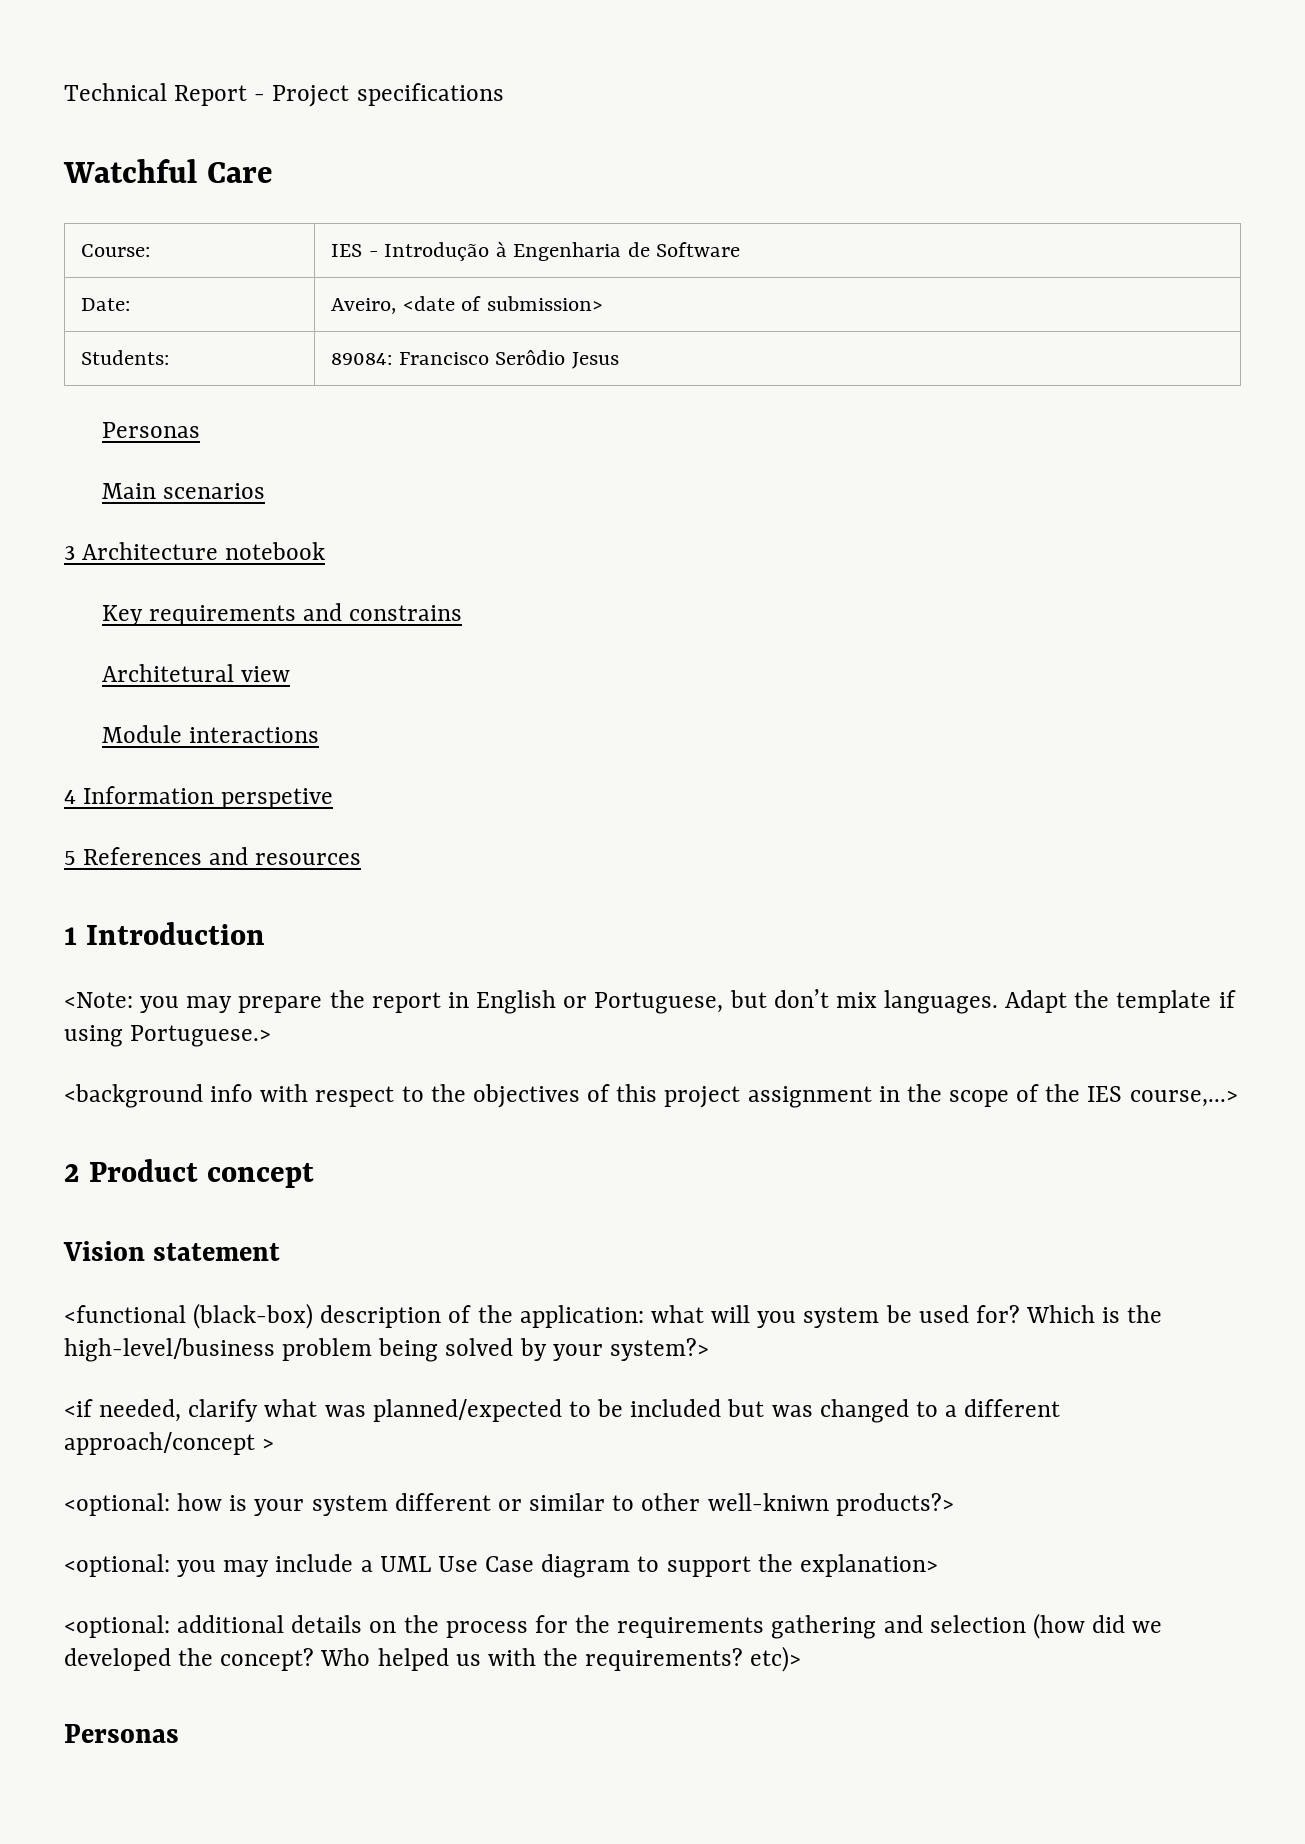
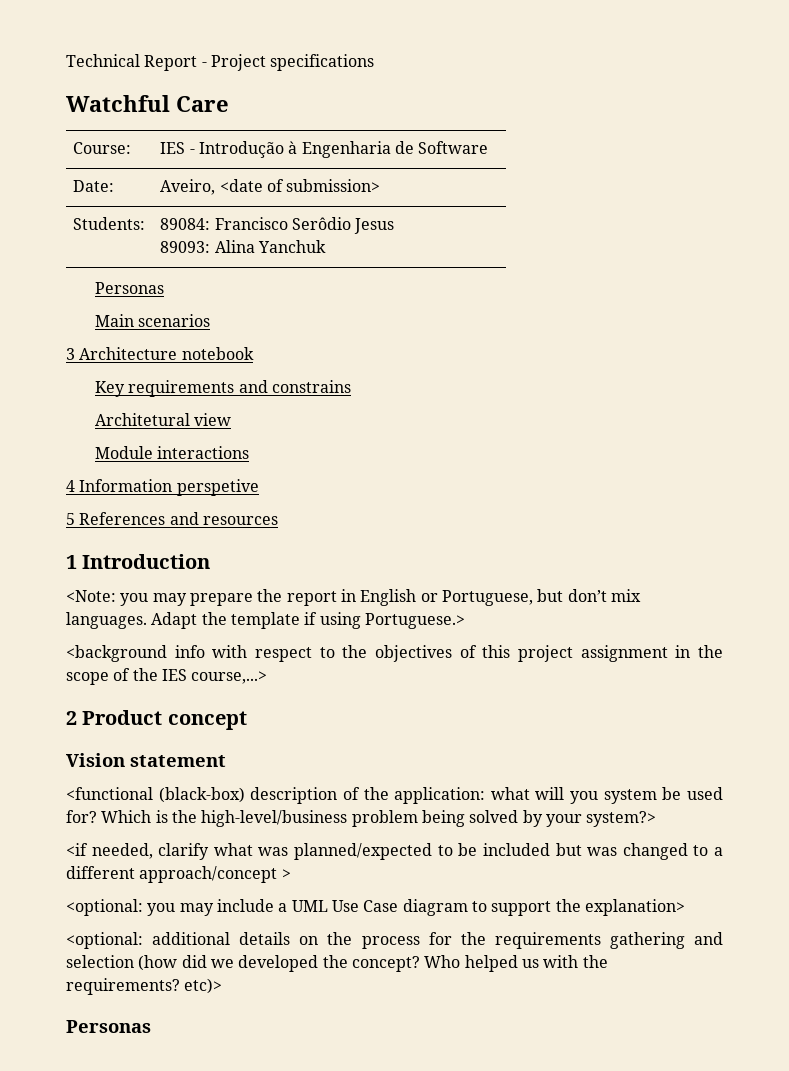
  Students: | 89084: Francisco Serôdio Jesus
+ 89093: Alina Yanchuk
- <optional: how is your system different or similar to other well-kniwn products?>

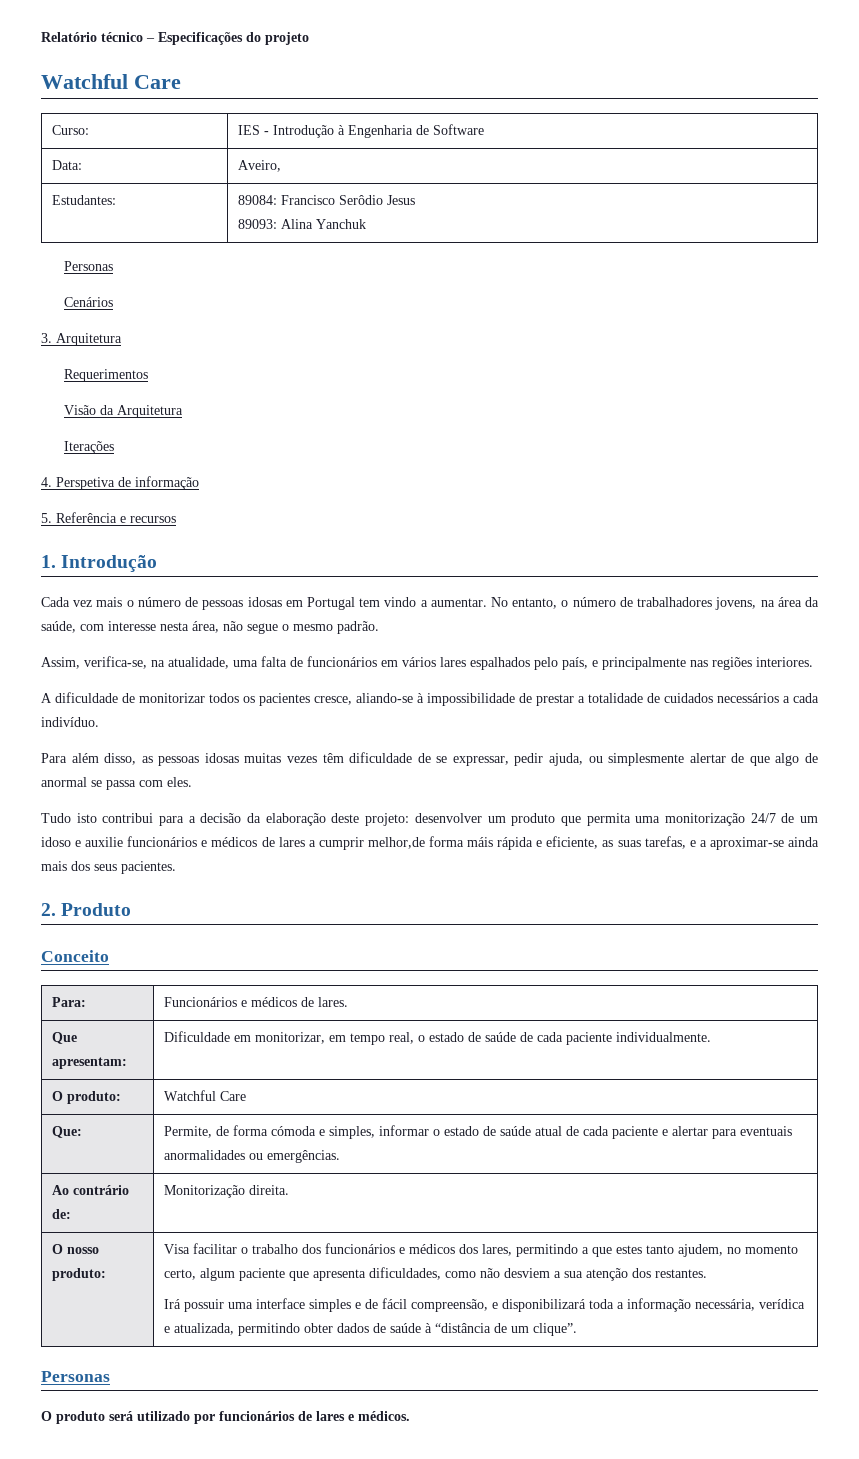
- Technical Report - Project specifications
+ Relatório técnico – Especificações do projeto
  Watchful Care
- Course: | IES - Introdução à Engenharia de Software
+ Curso: | IES - Introdução à Engenharia de Software
- Date: | Aveiro, <date of submission>
- Students: | 89084: Francisco Serôdio Jesus
+ Data: | Aveiro,
+ Estudantes: | 89084: Francisco Serôdio Jesus
- Main scenarios
- 3 Architecture notebook
- Key requirements and constrains
- Architetural view
- Module interactions
- 4 Information perspetive
- 5 References and resources
- 1 Introduction
- <Note: you may prepare the report in English or Portuguese, but don’t mix languages. Adapt the template if using Portuguese.>
- <background info with respect to the objectives of this project assignment in the scope of the IES course,...>
- 2 Product concept
- Vision statement
- <functional (black-box) description of the application: what will you system be used for? Which is the high-level/business problem being solved by your system?>
- <if needed, clarify what was planned/expected to be included but was changed to a different approach/concept >
- <optional: you may include a UML Use Case diagram to support the explanation>
- <optional: additional details on the process for the requirements gathering and selection (how did we developed the concept? Who helped us with the requirements? etc)>
+ Cenários
+ 3. Arquitetura
+ Requerimentos
+ Visão da Arquitetura
+ Iterações
+ 4. Perspetiva de informação
+ 5. Referência e recursos
+ 1. Introdução
+ Cada vez mais o número de pessoas idosas em Portugal tem vindo a aumentar. No entanto, o número de trabalhadores jovens, na área da saúde, com interesse nesta área, não segue o mesmo padrão.
+ Assim, verifica-se, na atualidade, uma falta de funcionários em vários lares espalhados pelo país, e principalmente nas regiões interiores.
+ A dificuldade de monitorizar todos os pacientes cresce, aliando-se à impossibilidade de prestar a totalidade de cuidados necessários a cada indivíduo.
+ Para além disso, as pessoas idosas muitas vezes têm dificuldade de se expressar, pedir ajuda, ou simplesmente alertar de que algo de anormal se passa com eles.
+ Tudo isto contribui para a decisão da elaboração deste projeto: desenvolver um produto que permita uma monitorização 24/7 de um idoso e auxilie funcionários e médicos de lares a cumprir melhor,de forma máis rápida e eficiente, as suas tarefas, e a aproximar-se ainda mais dos seus pacientes.
+ 2. Produto
+ Conceito
+ Para: | Funcionários e médicos de lares.
+ Que apresentam: | Dificuldade em monitorizar, em tempo real, o estado de saúde de cada paciente individualmente.
+ O produto: | Watchful Care
+ Que: | Permite, de forma cómoda e simples, informar o estado de saúde atual de cada paciente e alertar para eventuais anormalidades ou emergências.
+ Ao contrário de: | Monitorização direita.
+ O nosso produto: | Visa facilitar o trabalho dos funcionários e médicos dos lares, permitindo a que estes tanto ajudem, no momento certo, algum paciente que apresenta dificuldades, como não desviem a sua atenção dos restantes.
+ Irá possuir uma interface simples e de fácil compreensão, e disponibilizará toda a informação necessária, verídica e atualizada, permitindo obter dados de saúde à “distância de um clique”.
  Personas
+ O produto será utilizado por funcionários de lares e médicos.

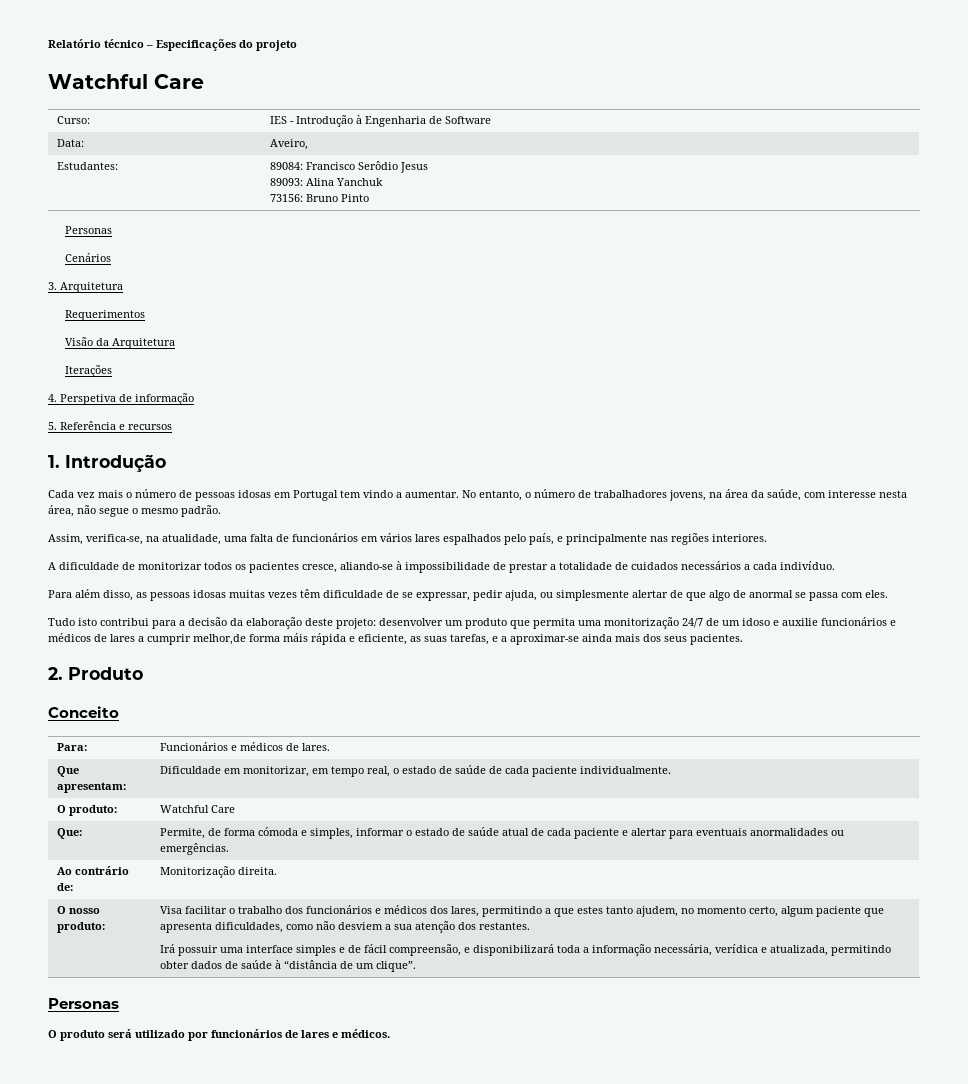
  Estudantes: | 89084: Francisco Serôdio Jesus
  89093: Alina Yanchuk
+ 73156: Bruno Pinto

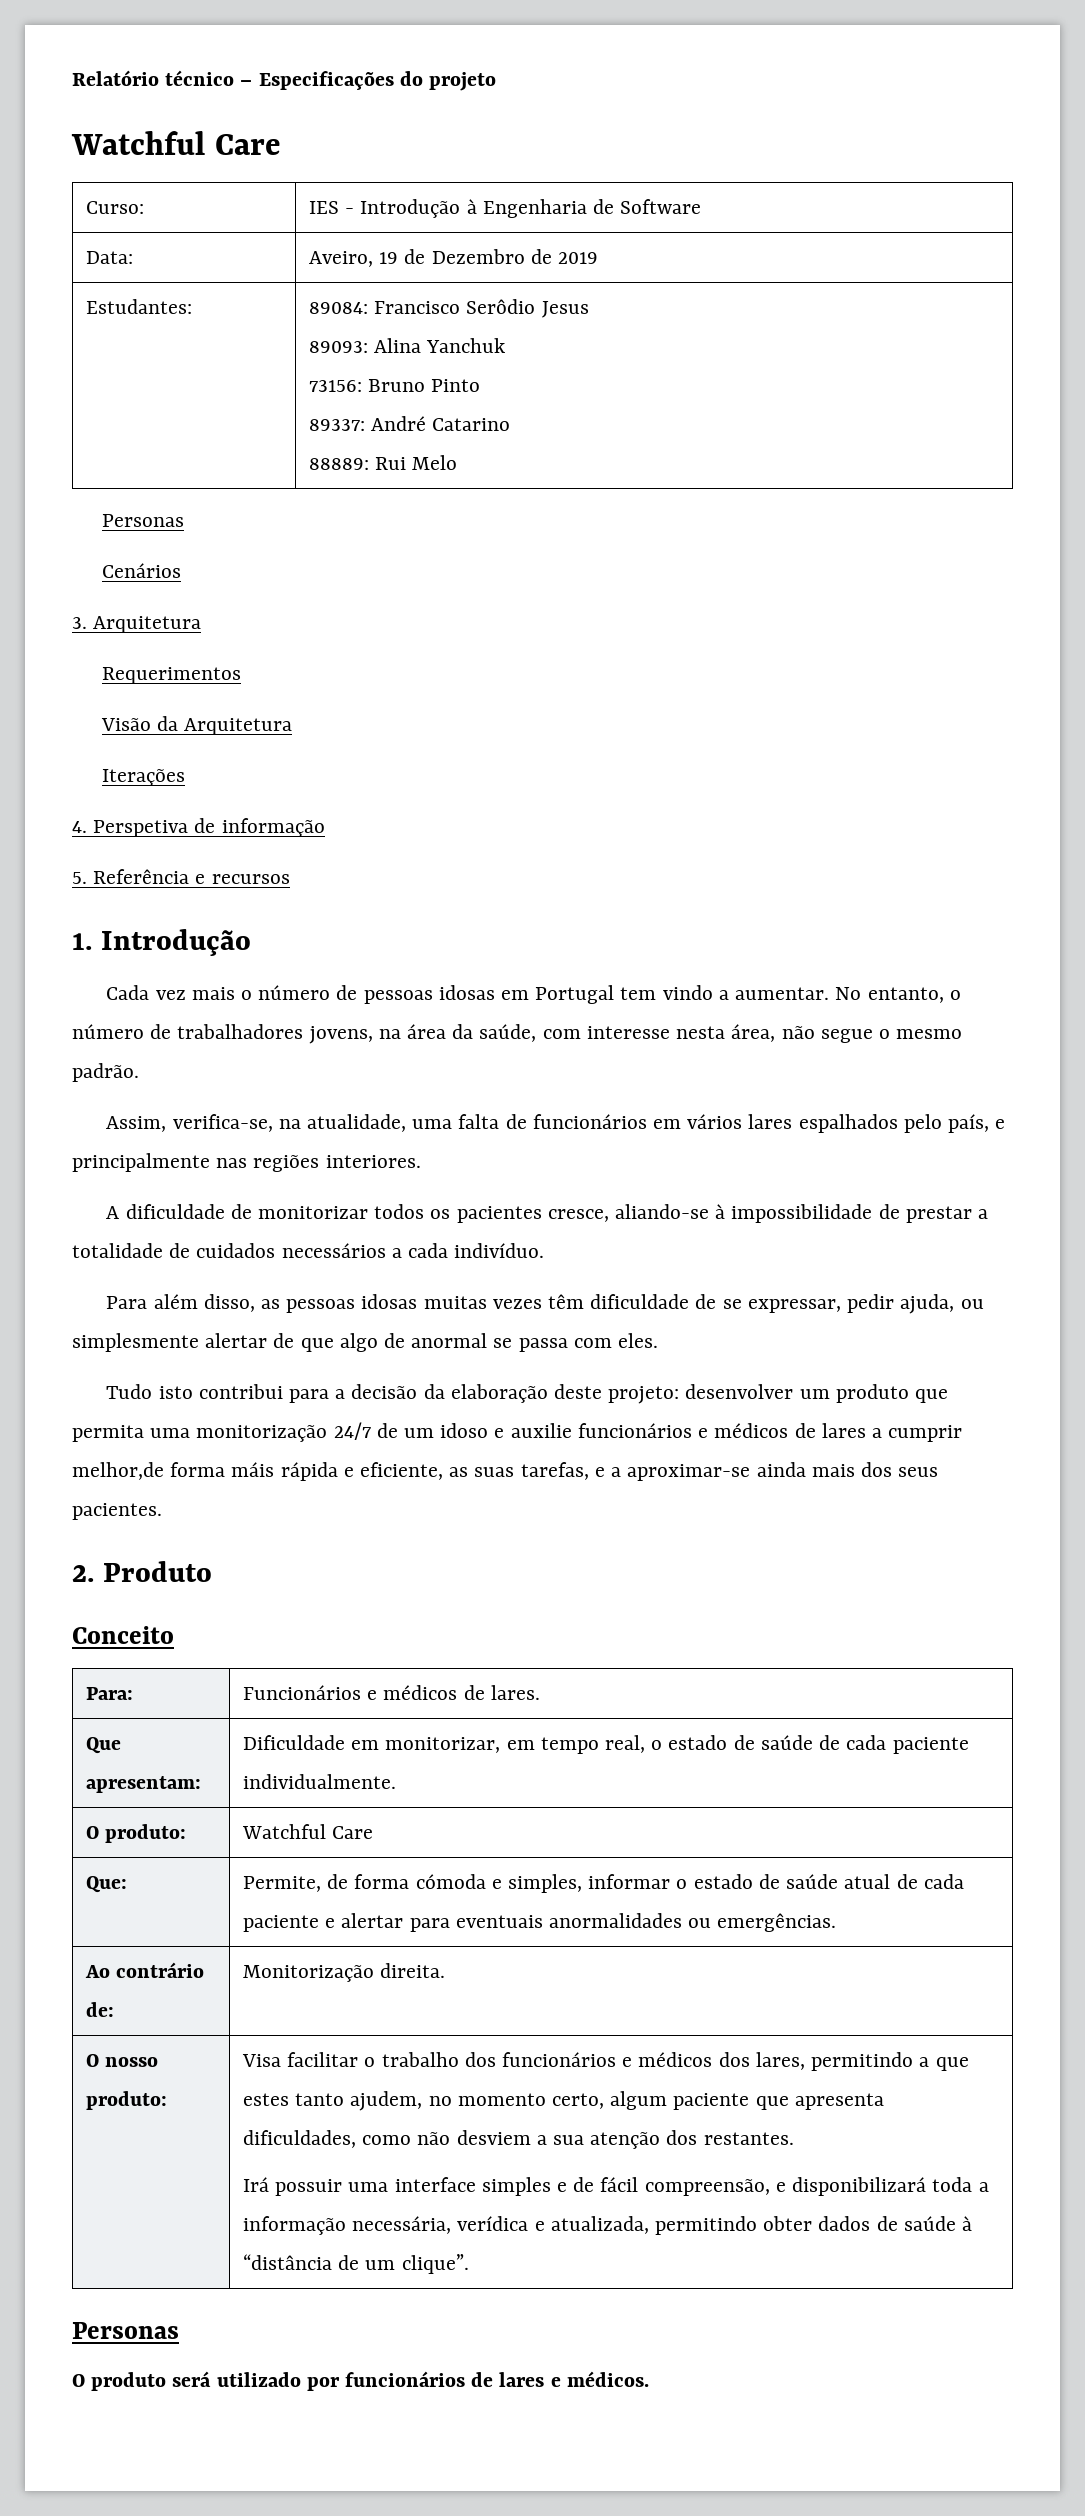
- Data: | Aveiro,
+ Data: | Aveiro, 19 de Dezembro de 2019
  Estudantes: | 89084: Francisco Serôdio Jesus
  89093: Alina Yanchuk
  73156: Bruno Pinto
+ 89337: André Catarino
+ 88889: Rui Melo

